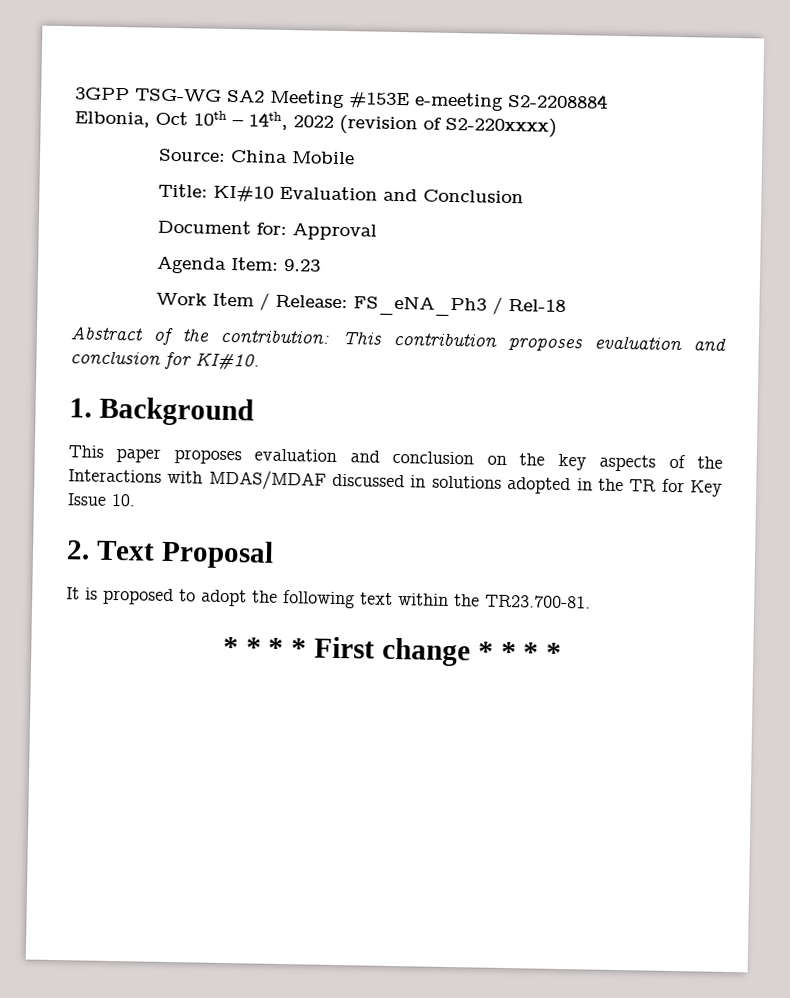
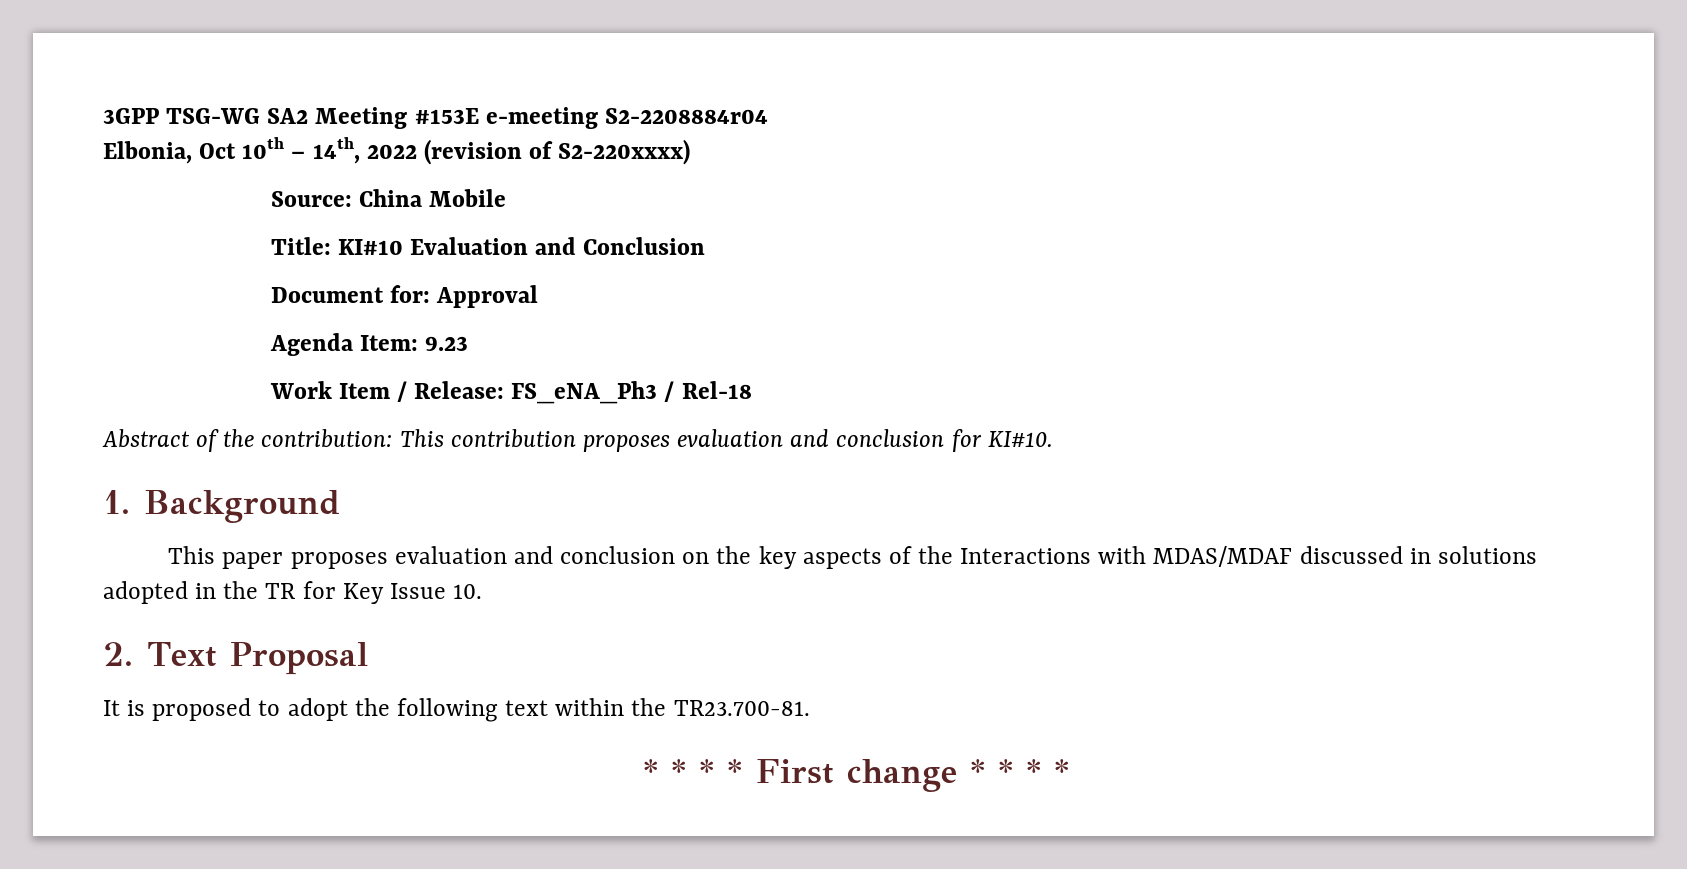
- 3GPP TSG-WG SA2 Meeting #153E e-meeting S2-2208884
+ 3GPP TSG-WG SA2 Meeting #153E e-meeting S2-2208884r04

